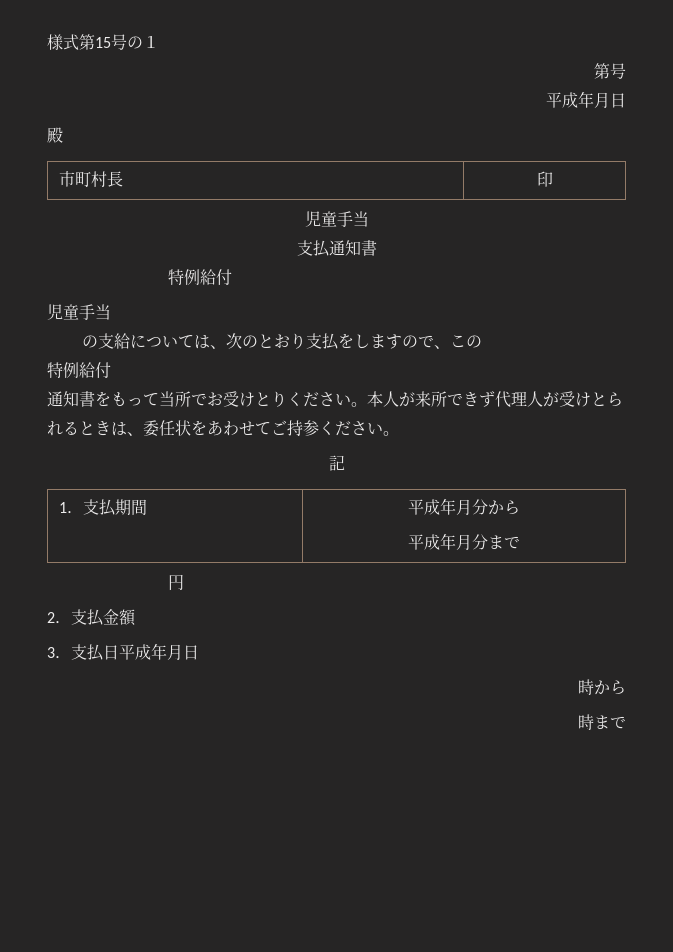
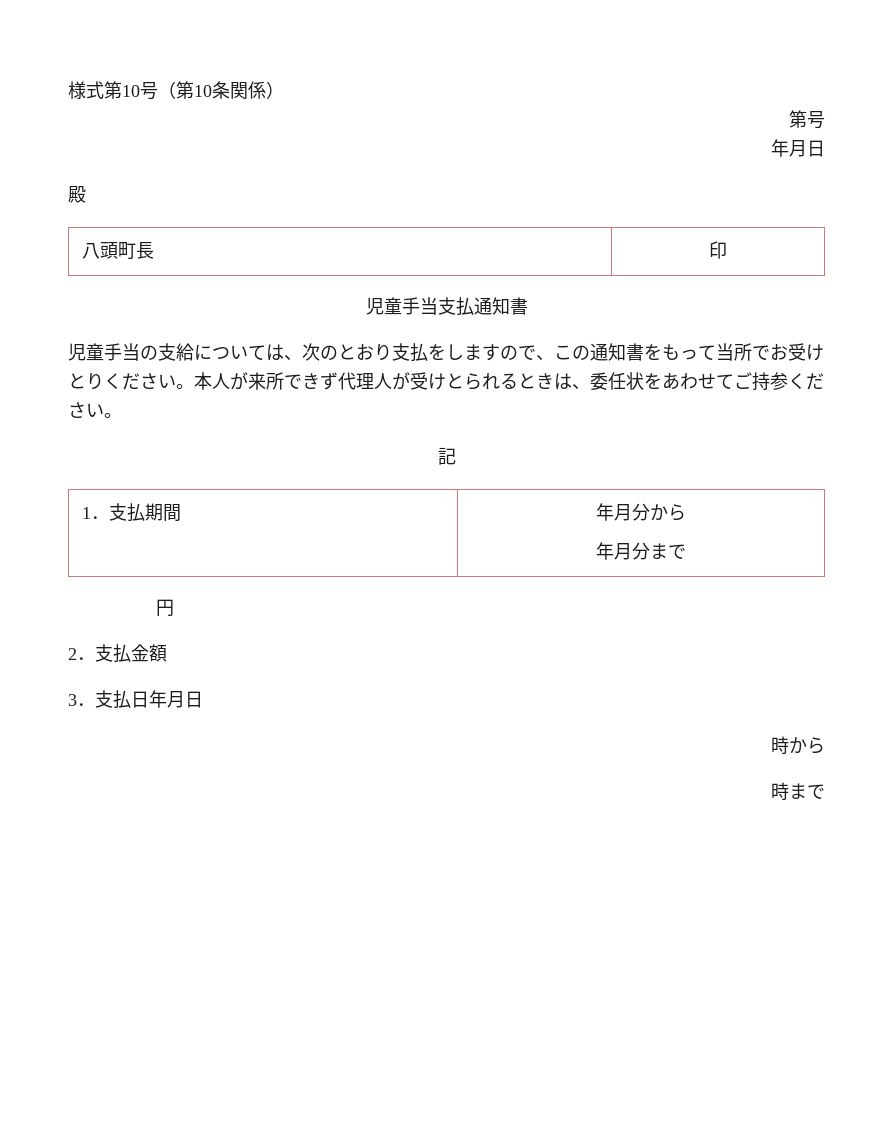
- 様式第15号の１
+ 様式第10号（第10条関係）
  第号
- 平成年月日
+ 年月日
- 市町村長 | 印
- 児童手当
- 支払通知書
- 特例給付
- 児童手当
- の支給については、次のとおり支払をしますので、この
- 特例給付
- 通知書をもって当所でお受けとりください。
+ 八頭町長 | 印
+ 児童手当支払通知書
+ 児童手当の支給については、次のとおり支払をしますので、この通知書をもって当所でお受けとりください。
- 1．支払期間 | 平成年月分から
- 平成年月分まで
+ 1．支払期間 | 年月分から
+ 年月分まで
- 3．支払日平成年月日
+ 3．支払日年月日

